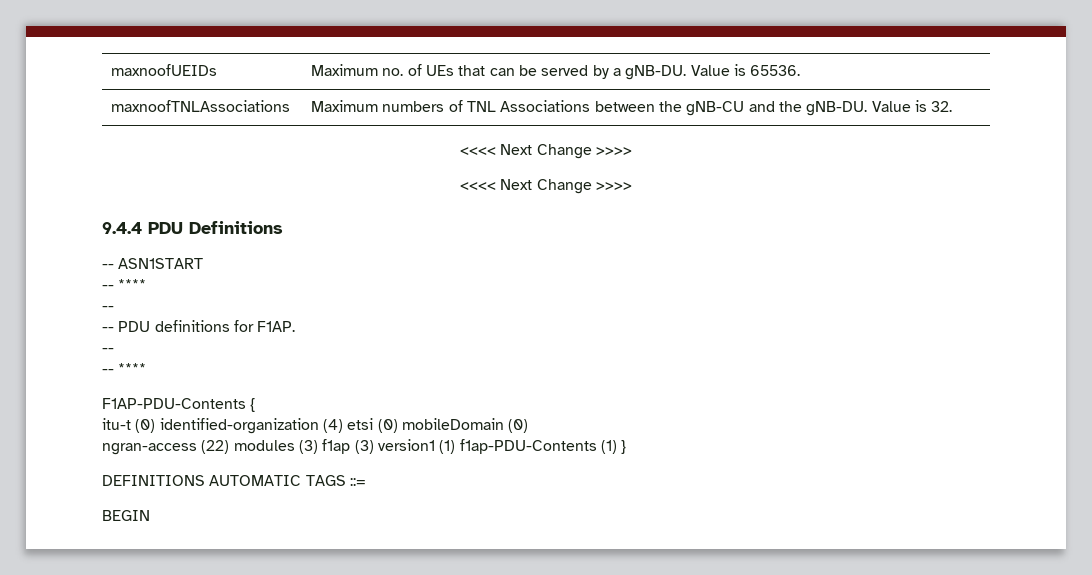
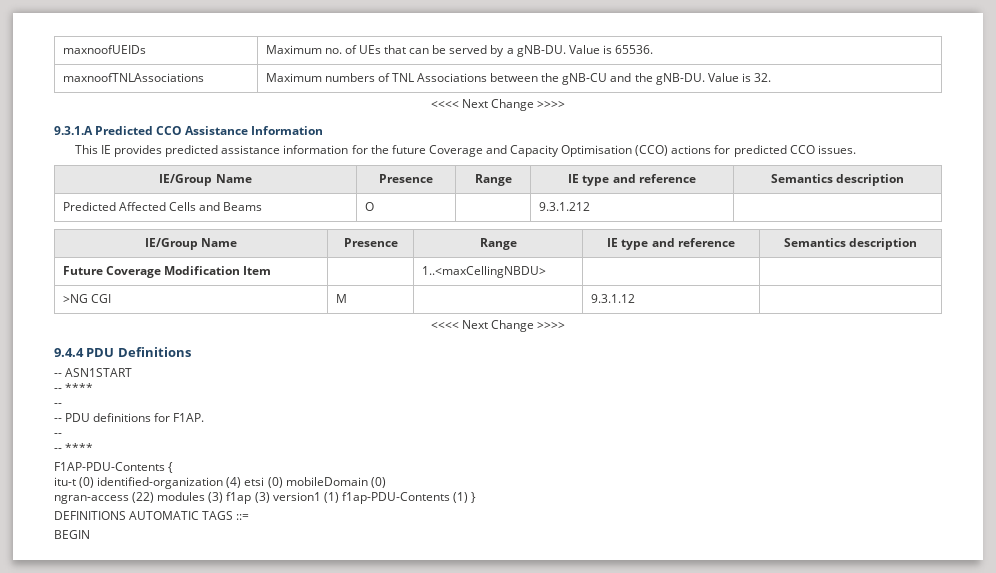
+ 9.3.1.A Predicted CCO Assistance Information
+ This IE provides predicted assistance information for the future Coverage and Capacity Optimisation (CCO) actions for predicted CCO issues.
+ IE/Group Name | Presence | Range | IE type and reference | Semantics description
+ Predicted Affected Cells and Beams | O | | 9.3.1.212 |
+ IE/Group Name | Presence | Range | IE type and reference | Semantics description
+ Future Coverage Modification Item | | 1..<maxCellingNBDU> | |
+ >NG CGI | M | | 9.3.1.12 |

